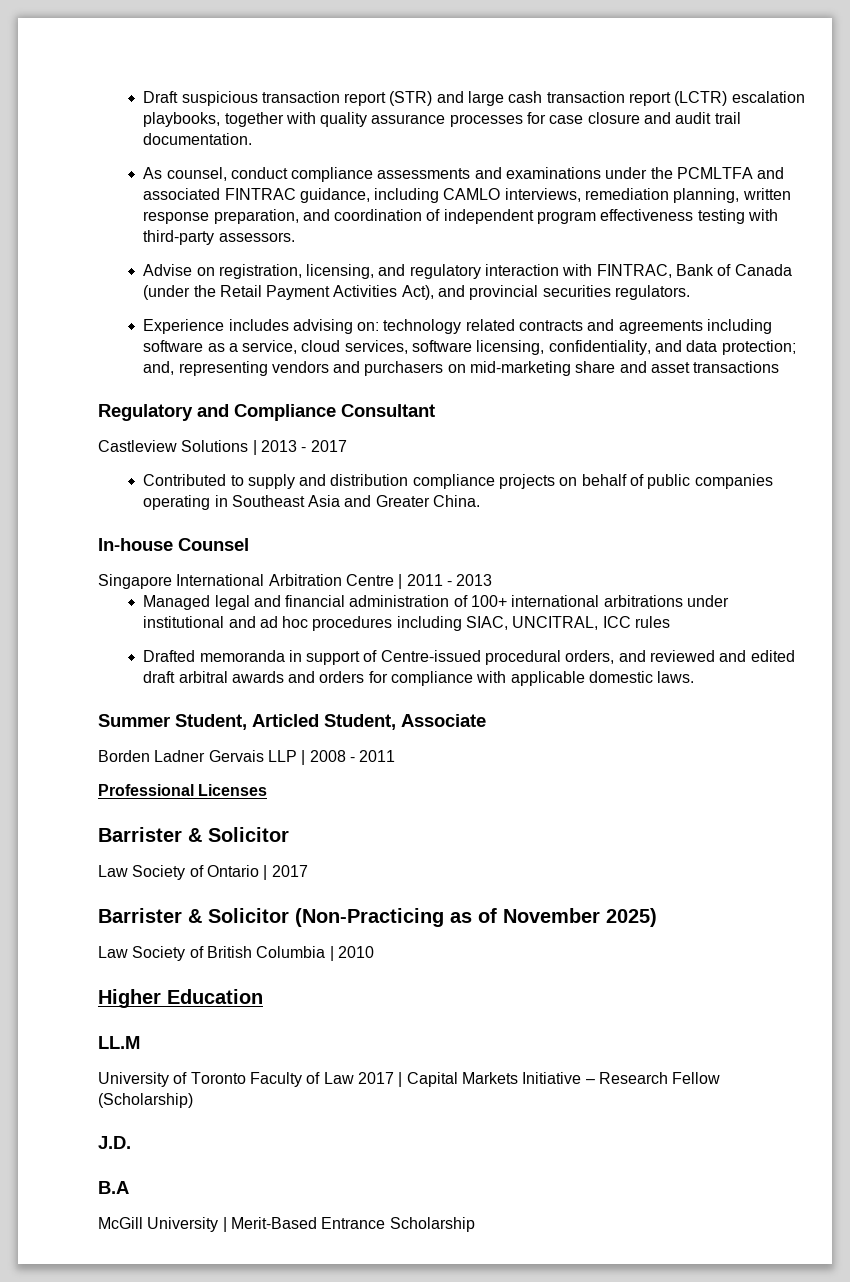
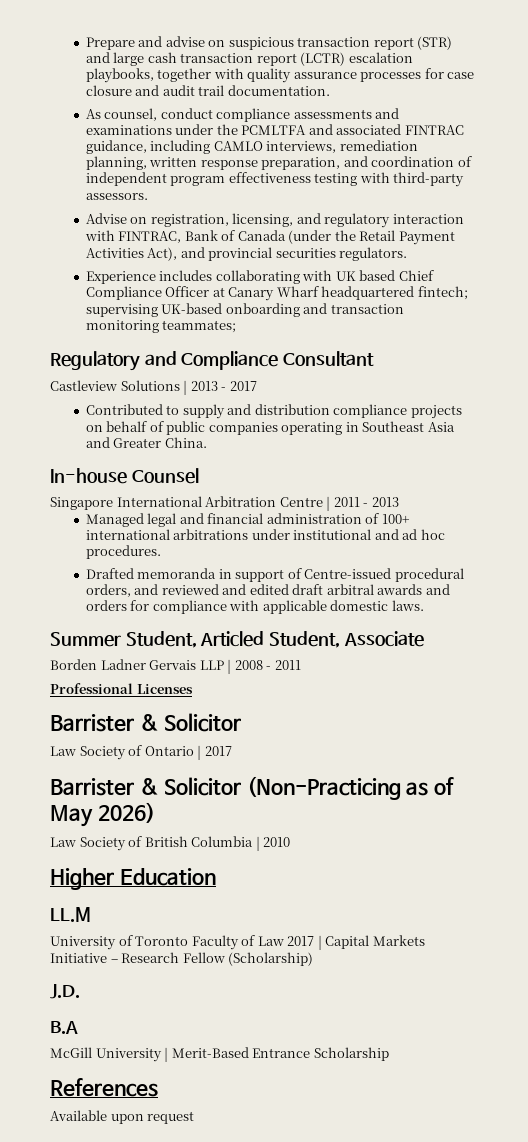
- Draft suspicious transaction report (STR) and large cash transaction report (LCTR) escalation playbooks, together with quality assurance processes for case closure and audit trail documentation.
+ Prepare and advise on suspicious transaction report (STR) and large cash transaction report (LCTR) escalation playbooks, together with quality assurance processes for case closure and audit trail documentation.
- Experience includes advising on: technology related contracts and agreements including software as a service, cloud services, software licensing, confidentiality, and data protection; and, representing vendors and purchasers on mid-marketing share and asset transactions
+ Experience includes collaborating with UK based Chief Compliance Officer at Canary Wharf headquartered fintech; supervising UK-based onboarding and transaction monitoring teammates;
- Managed legal and financial administration of 100+ international arbitrations under institutional and ad hoc procedures including SIAC, UNCITRAL, ICC rules
+ Managed legal and financial administration of 100+ international arbitrations under institutional and ad hoc procedures.
- Barrister & Solicitor (Non-Practicing as of November 2025)
+ Barrister & Solicitor (Non-Practicing as of May 2026)
+ References
+ Available upon request

